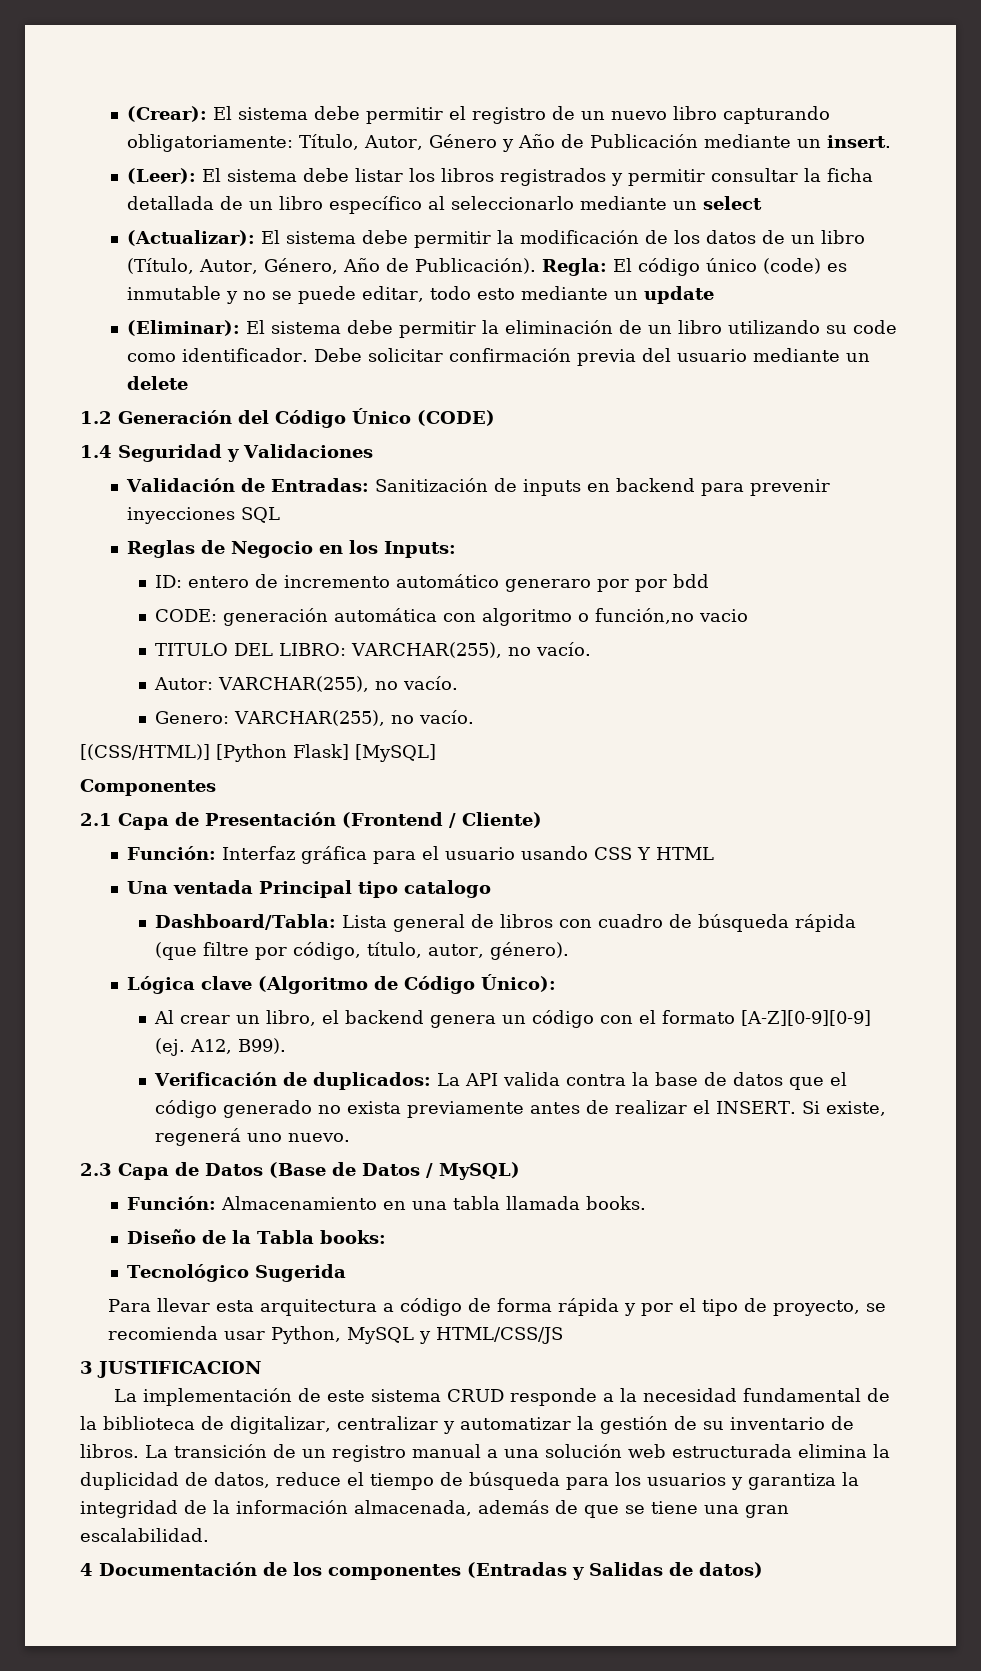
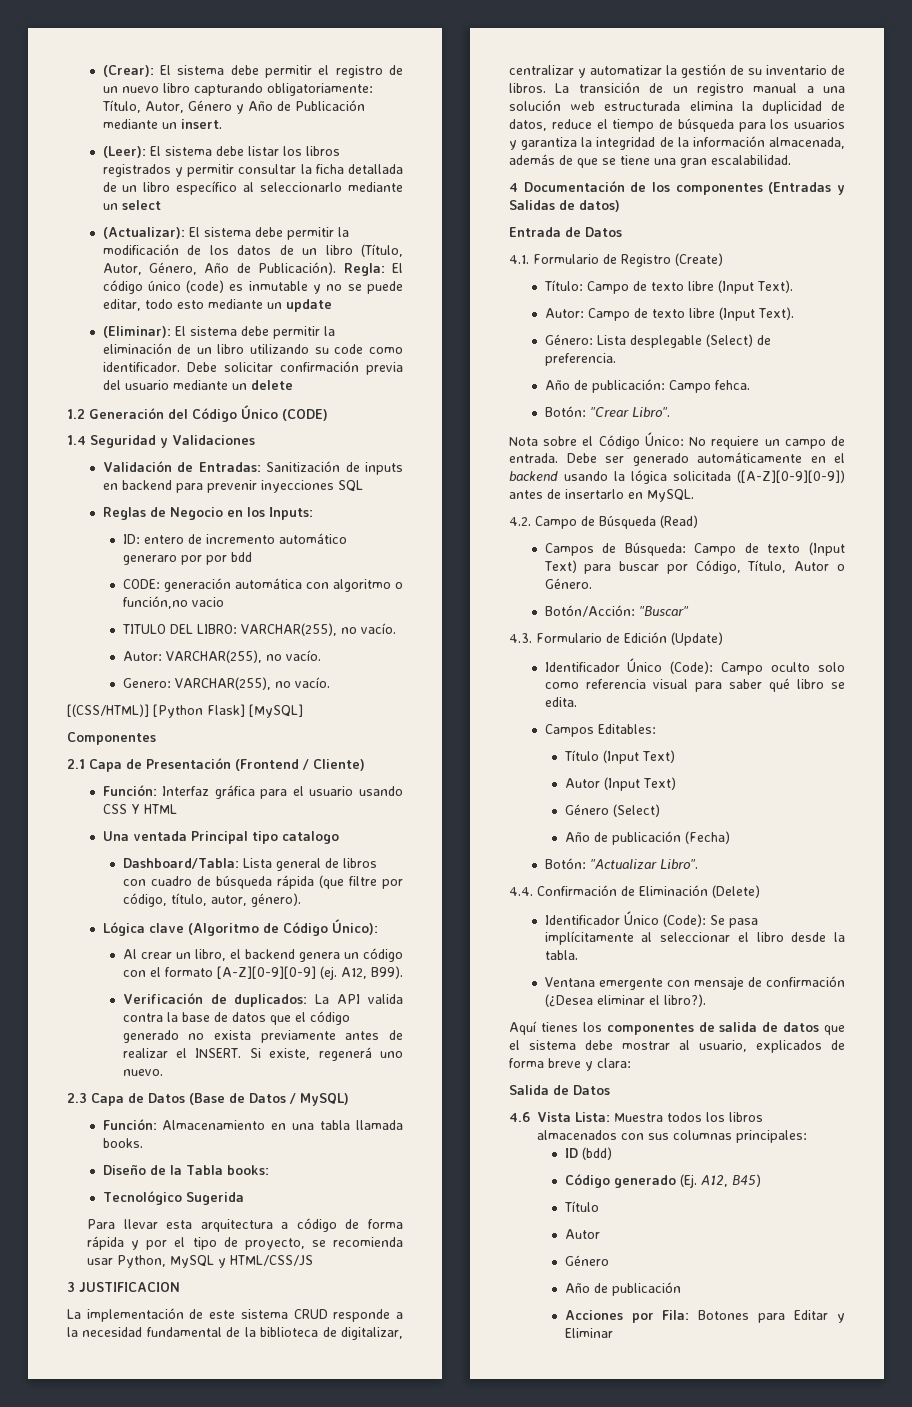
+ Entrada de Datos
+ 4.1. Formulario de Registro (Create)
+ Título: Campo de texto libre (Input Text).
+ Autor: Campo de texto libre (Input Text).
+ Género: Lista desplegable (Select) de preferencia.
+ Año de publicación: Campo fehca.
+ Botón: "Crear Libro".
+ Nota sobre el Código Único: No requiere un campo de entrada. Debe ser generado automáticamente en el backend usando la lógica solicitada ([A-Z][0-9][0-9]) antes de insertarlo en MySQL.
+ 4.2. Campo de Búsqueda (Read)
+ Campos de Búsqueda: Campo de texto (Input Text) para buscar por Código, Título, Autor o Género.
+ Botón/Acción: "Buscar"
+ 4.3. Formulario de Edición (Update)
+ Identificador Único (Code): Campo oculto solo como referencia visual para saber qué libro se edita.
+ Campos Editables:
+ Título (Input Text)
+ Autor (Input Text)
+ Género (Select)
+ Año de publicación (Fecha)
+ Botón: "Actualizar Libro".
+ 4.4. Confirmación de Eliminación (Delete)
+ Identificador Único (Code): Se pasa implícitamente al seleccionar el libro desde la tabla.
+ Ventana emergente con mensaje de confirmación (¿Desea eliminar el libro?).
+ Aquí tienes los componentes de salida de datos que el sistema debe mostrar al usuario, explicados de forma breve y clara:
+ Salida de Datos
+ 4.6 Vista Lista: Muestra todos los libros almacenados con sus columnas principales:
+ ID (bdd)
+ Código generado (Ej. A12, B45)
+ Título
+ Autor
+ Género
+ Año de publicación
+ Acciones por Fila: Botones para Editar y Eliminar

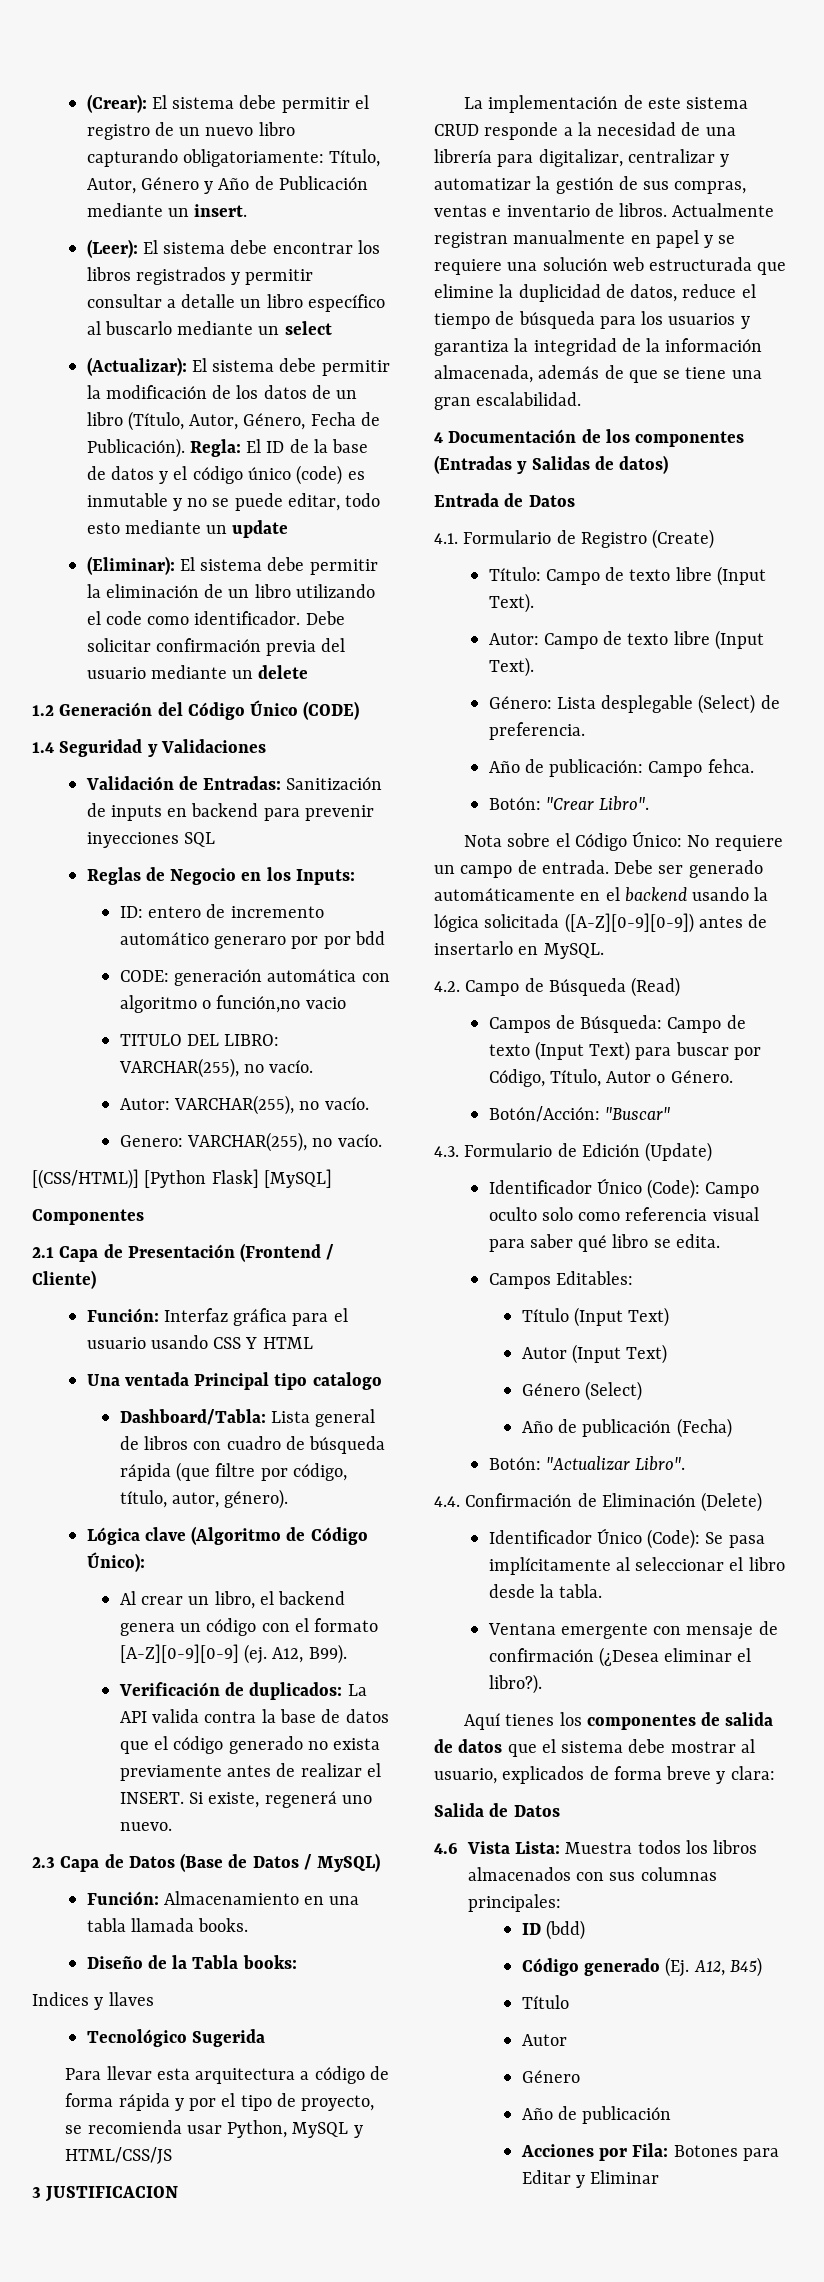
- (Leer): El sistema debe listar los libros registrados y permitir consultar la ficha detallada de un libro específico al seleccionarlo mediante un select
+ (Leer): El sistema debe encontrar los libros registrados y permitir consultar a detalle un libro específico al buscarlo mediante un select
- (Actualizar): El sistema debe permitir la modificación de los datos de un libro (Título, Autor, Género, Año de Publicación).
+ (Actualizar): El sistema debe permitir la modificación de los datos de un libro (Título, Autor, Género, Fecha de Publicación).
- Regla: El código único (code) es inmutable y no se puede editar, todo esto mediante un update
+ Regla: El ID de la base de datos y el código único (code) es inmutable y no se puede editar, todo esto mediante un update
- (Eliminar): El sistema debe permitir la eliminación de un libro utilizando su code como identificador.
+ (Eliminar): El sistema debe permitir la eliminación de un libro utilizando el code como identificador.
+ Indices y llaves
- La implementación de este sistema CRUD responde a la necesidad fundamental de la biblioteca de digitalizar, centralizar y automatizar la gestión de su inventario de libros. La transición de un registro manual a una solución web estructurada elimina la duplicidad de datos, reduce el tiempo de búsqueda para los usuarios y garantiza la integridad de la información almacenada, además de que se tiene una gran escalabilidad.
+ La implementación de este sistema CRUD responde a la necesidad de una librería para digitalizar, centralizar y automatizar la gestión de sus compras, ventas e inventario de libros. Actualmente registran manualmente en papel y se requiere una solución web estructurada que elimine la duplicidad de datos, reduce el tiempo de búsqueda para los usuarios y garantiza la integridad de la información almacenada, además de que se tiene una gran escalabilidad.

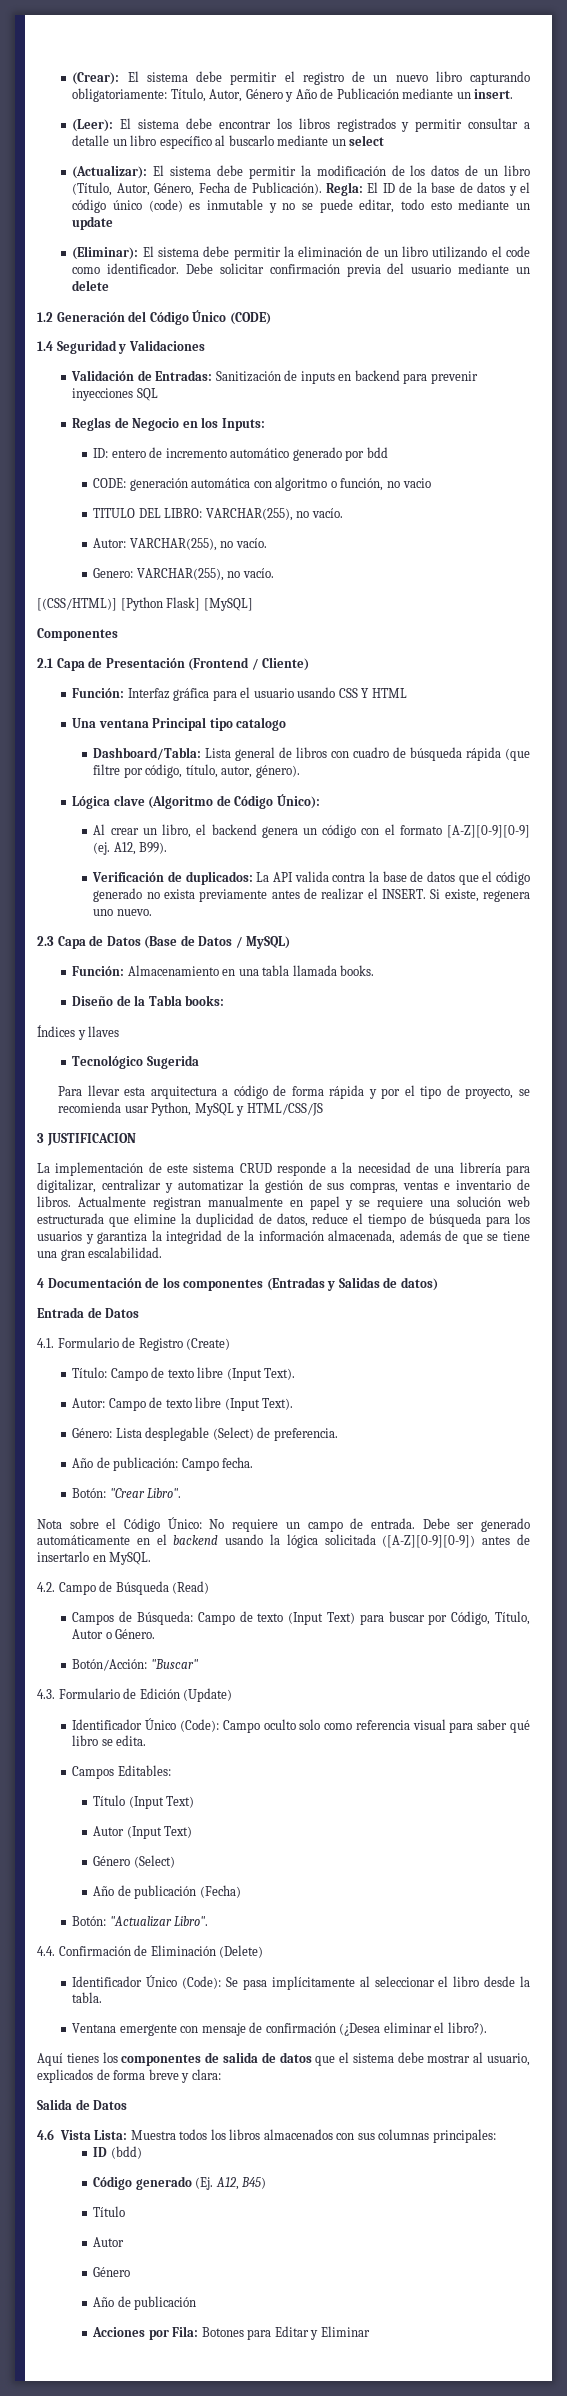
- ID: entero de incremento automático generaro por por bdd
+ ID: entero de incremento automático generado por bdd
- CODE: generación automática con algoritmo o función,no vacio
+ CODE: generación automática con algoritmo o función, no vacio
- Una ventada Principal tipo catalogo
+ Una ventana Principal tipo catalogo
- Si existe, regenerá uno nuevo.
+ Si existe, regenera uno nuevo.
- Indices y llaves
+ Índices y llaves
- Año de publicación: Campo fehca.
+ Año de publicación: Campo fecha.

